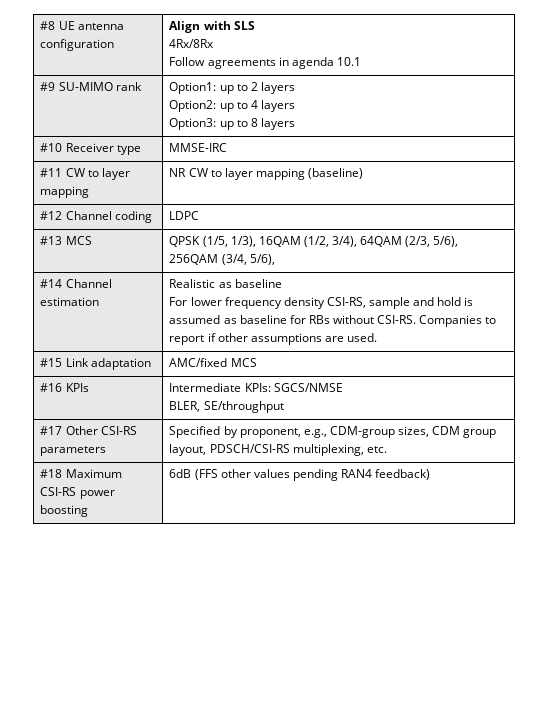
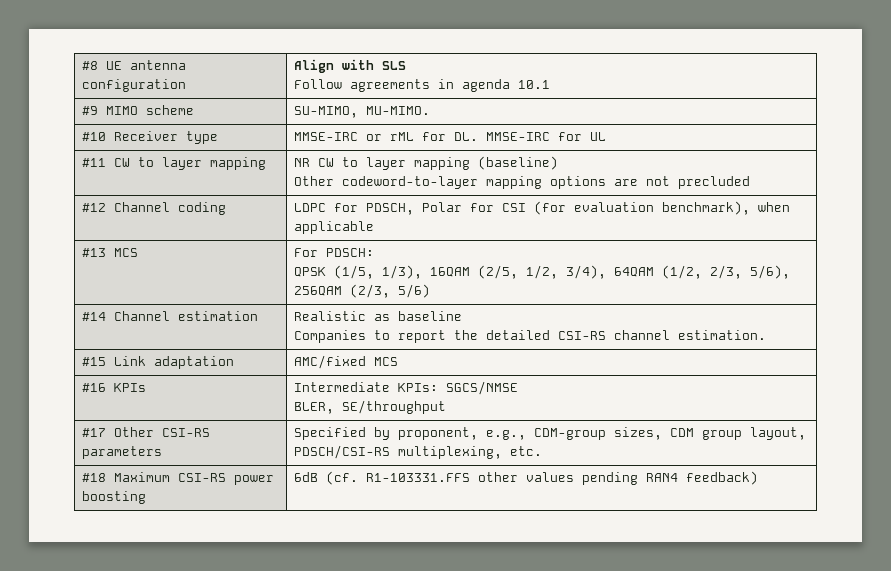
  #8 UE antenna configuration | Align with SLS
- 4Rx/8Rx
- #9 SU-MIMO rank | Option1: up to 2 layers
- Option2: up to 4 layers
- Option3: up to 8 layers
- #10 Receiver type | MMSE-IRC
+ #9 MIMO scheme | SU-MIMO, MU-MIMO.
+ #10 Receiver type | MMSE-IRC or rML for DL. MMSE-IRC for UL
  #11 CW to layer mapping | NR CW to layer mapping (baseline)
- #12 Channel coding | LDPC
+ Other codeword-to-layer mapping options are not precluded
+ #12 Channel coding | LDPC for PDSCH, Polar for CSI (for evaluation benchmark), when applicable
- #13 MCS | QPSK (1/5, 1/3), 16QAM (1/2, 3/4), 64QAM (2/3, 5/6), 256QAM (3/4, 5/6),
+ #13 MCS | For PDSCH:
+ QPSK (1/5, 1/3), 16QAM (2/5, 1/2, 3/4), 64QAM (1/2, 2/3, 5/6), 256QAM (2/3, 5/6)
  #14 Channel estimation | Realistic as baseline
- For lower frequency density CSI-RS, sample and hold is assumed as baseline for RBs without CSI-RS. Companies to report if other assumptions are used.
+ Companies to report the detailed CSI-RS channel estimation.
- #18 Maximum CSI-RS power boosting | 6dB (FFS other values pending RAN4 feedback)
+ #18 Maximum CSI-RS power boosting | 6dB (cf. R1-103331.FFS other values pending RAN4 feedback)

